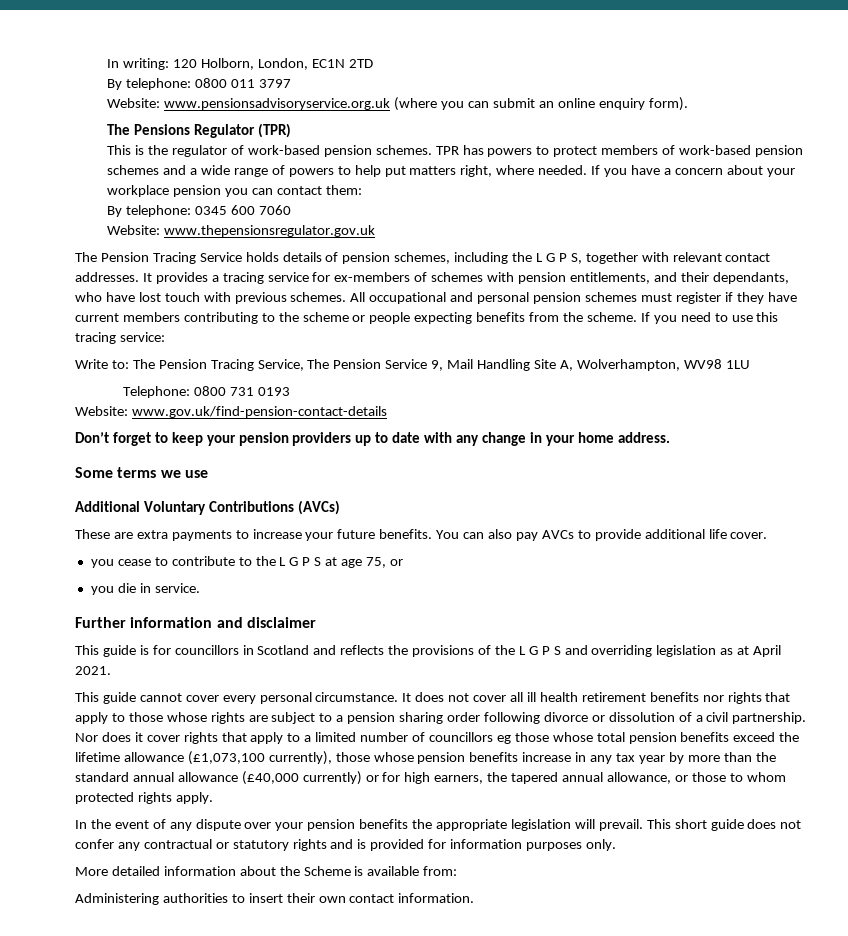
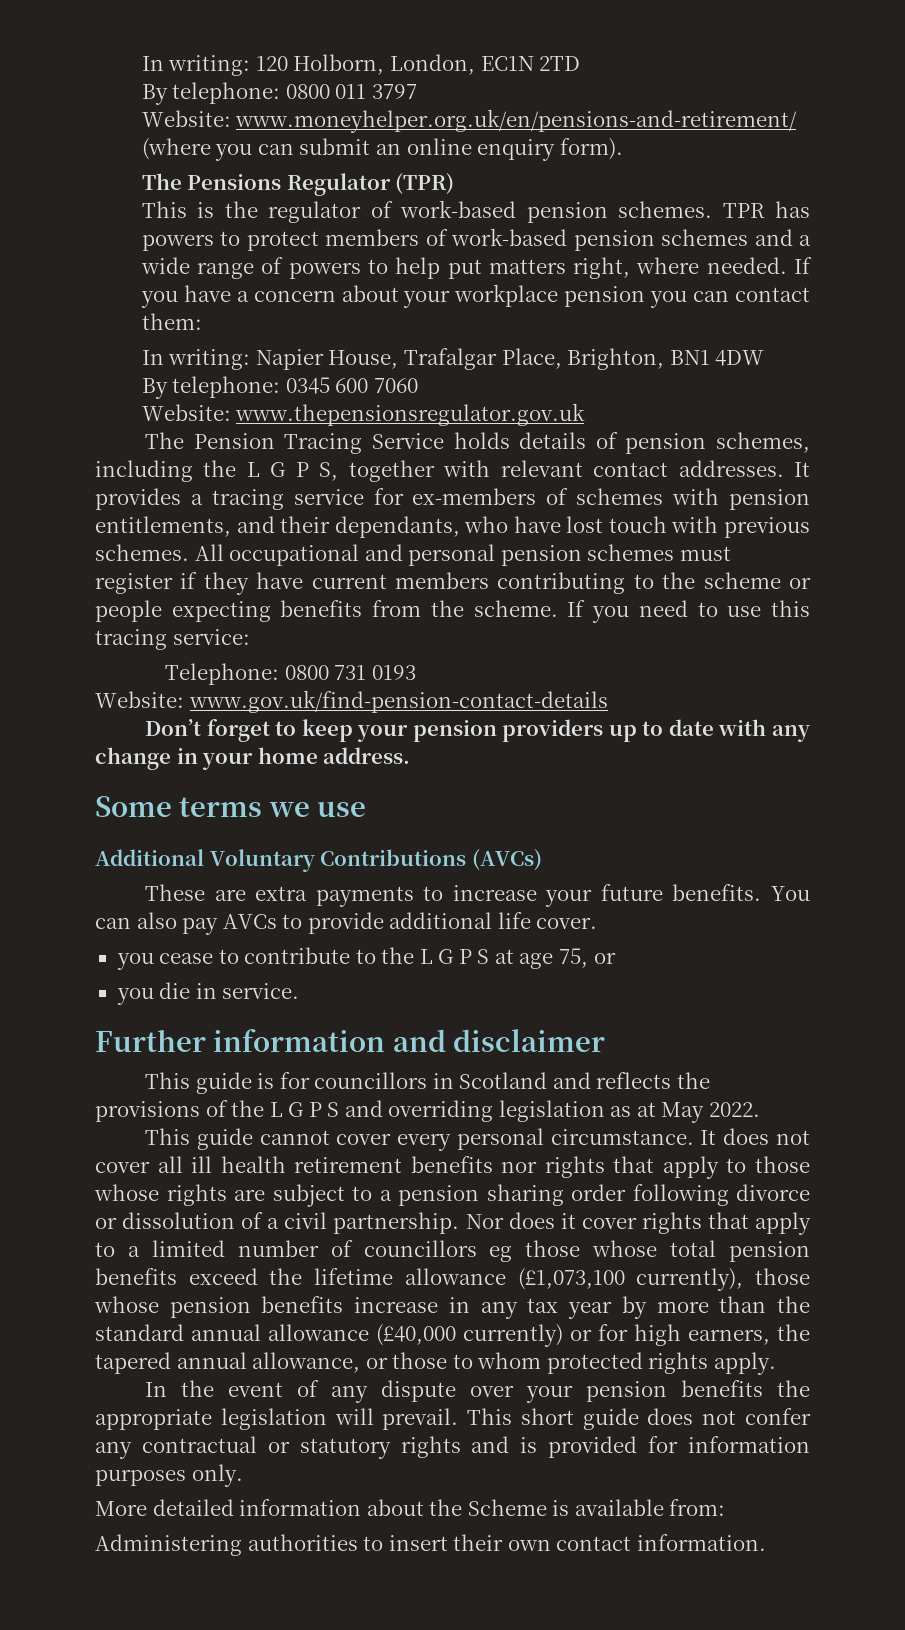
- Website: www.pensionsadvisoryservice.org.uk (where you can submit an online enquiry form).
+ Website: www.moneyhelper.org.uk/en/pensions-and-retirement/ (where you can submit an online enquiry form).
+ In writing: Napier House, Trafalgar Place, Brighton, BN1 4DW
- Write to: The Pension Tracing Service, The Pension Service 9, Mail Handling Site A, Wolverhampton, WV98 1LU
- This guide is for councillors in Scotland and reflects the provisions of the L G P S and overriding legislation as at April 2021.
+ This guide is for councillors in Scotland and reflects the provisions of the L G P S and overriding legislation as at May 2022.

